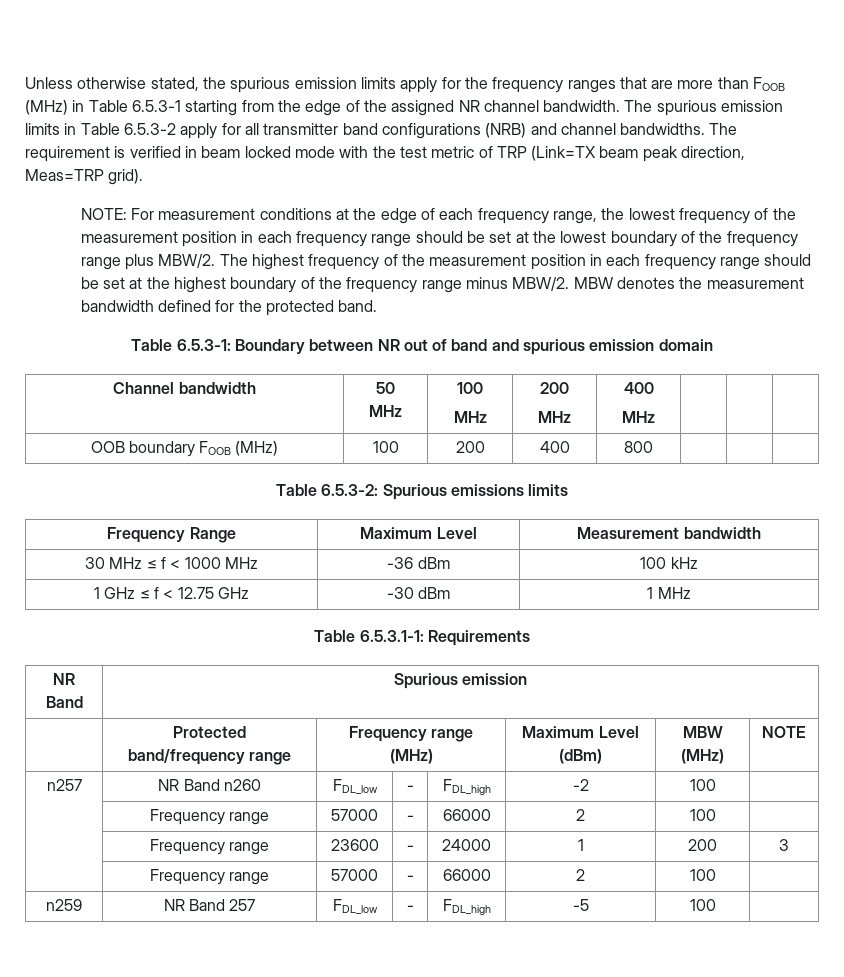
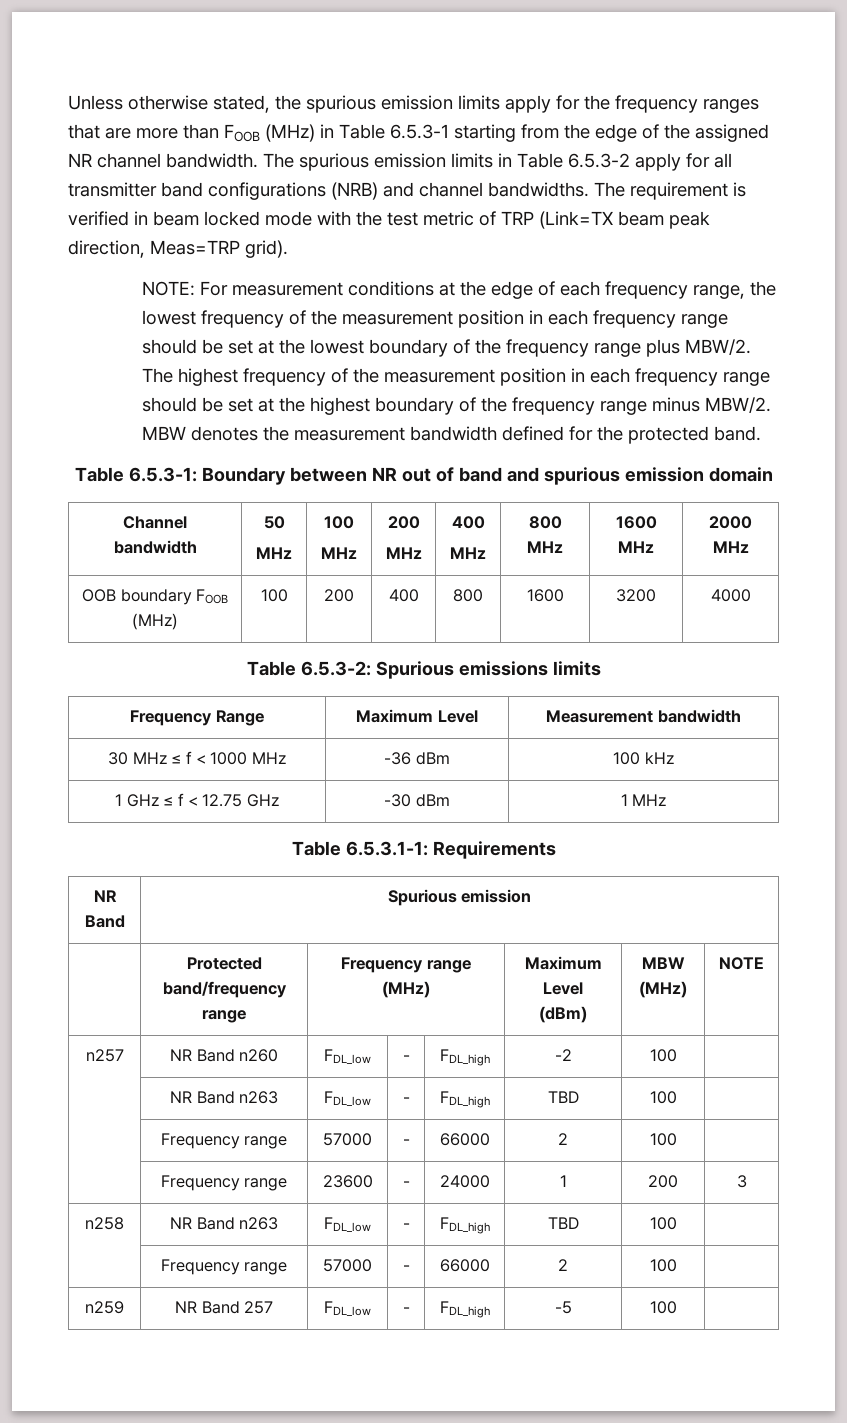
  Channel bandwidth | 50
  MHz | 100
  MHz | 200
  MHz | 400
- MHz | | |
+ MHz | 800 MHz | 1600 MHz | 2000 MHz
- OOB boundary FOOB (MHz) | 100 | 200 | 400 | 800 | | |
+ OOB boundary FOOB (MHz) | 100 | 200 | 400 | 800 | 1600 | 3200 | 4000
  n257 | NR Band n260 | FDL_low | - | FDL_high | -2 | 100 |
+ | NR Band n263 | FDL_low | - | FDL_high | TBD | 100 |
+ n258 | NR Band n263 | FDL_low | - | FDL_high | TBD | 100 |

